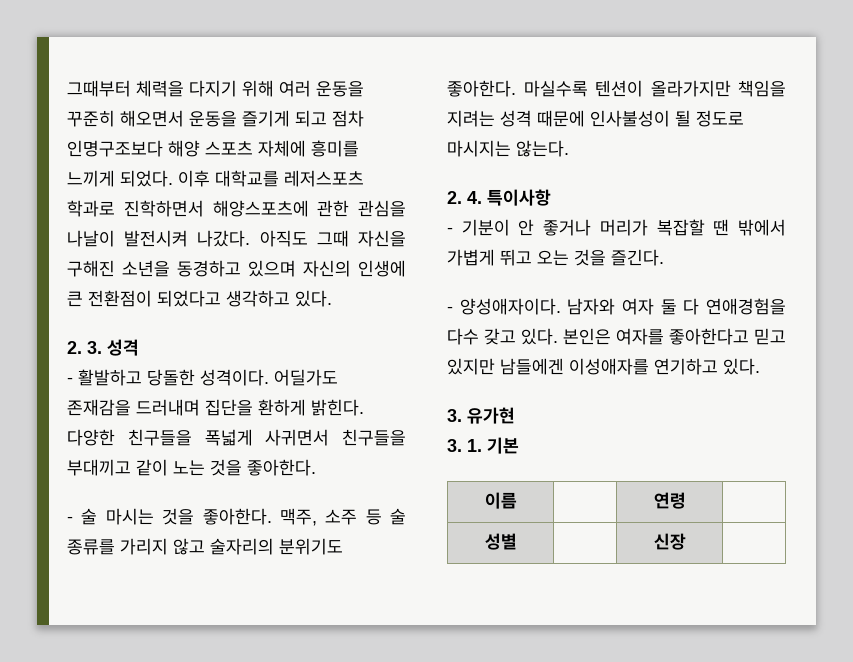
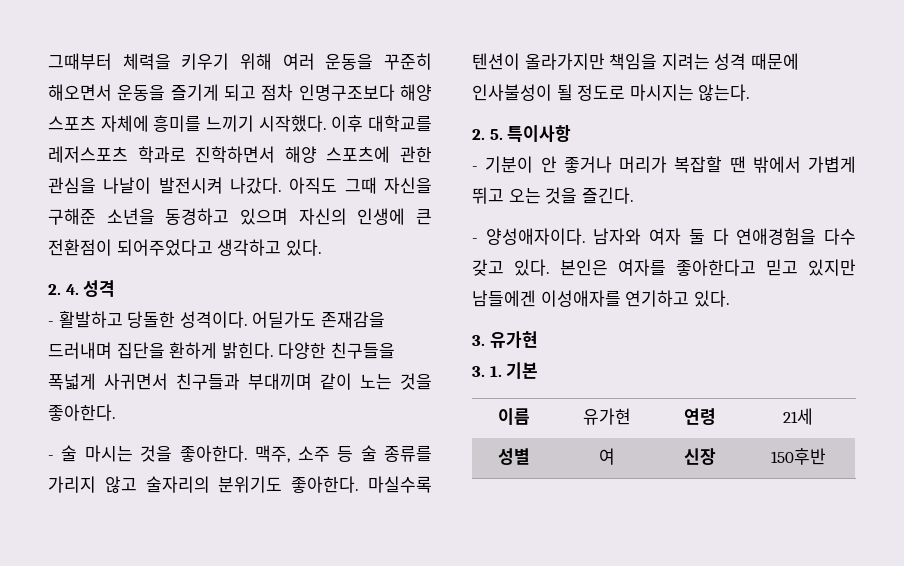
- 그때부터 체력을 다지기 위해 여러 운동을 꾸준히 해오면서 운동을 즐기게 되고 점차 인명구조보다 해양 스포츠 자체에 흥미를 느끼게 되었다.
+ 그때부터 체력을 키우기 위해 여러 운동을 꾸준히 해오면서 운동을 즐기게 되고 점차 인명구조보다 해양 스포츠 자체에 흥미를 느끼기 시작했다.
- 이후 대학교를 레저스포츠 학과로 진학하면서 해양스포츠에 관한 관심을 나날이 발전시켜 나갔다.
+ 이후 대학교를 레저스포츠 학과로 진학하면서 해양 스포츠에 관한 관심을 나날이 발전시켜 나갔다.
- 아직도 그때 자신을 구해진 소년을 동경하고 있으며 자신의 인생에 큰 전환점이 되었다고 생각하고 있다.
+ 아직도 그때 자신을 구해준 소년을 동경하고 있으며 자신의 인생에 큰 전환점이 되어주었다고 생각하고 있다.
- 2. 3. 성격
+ 2. 4. 성격
- 다양한 친구들을 폭넓게 사귀면서 친구들을 부대끼고 같이 노는 것을 좋아한다.
+ 다양한 친구들을 폭넓게 사귀면서 친구들과 부대끼며 같이 노는 것을 좋아한다.
- 2. 4. 특이사항
+ 2. 5. 특이사항
- 이름 | | 연령 |
+ 이름 | 유가현 | 연령 | 21세
- 성별 | | 신장 |
+ 성별 | 여 | 신장 | 150후반

